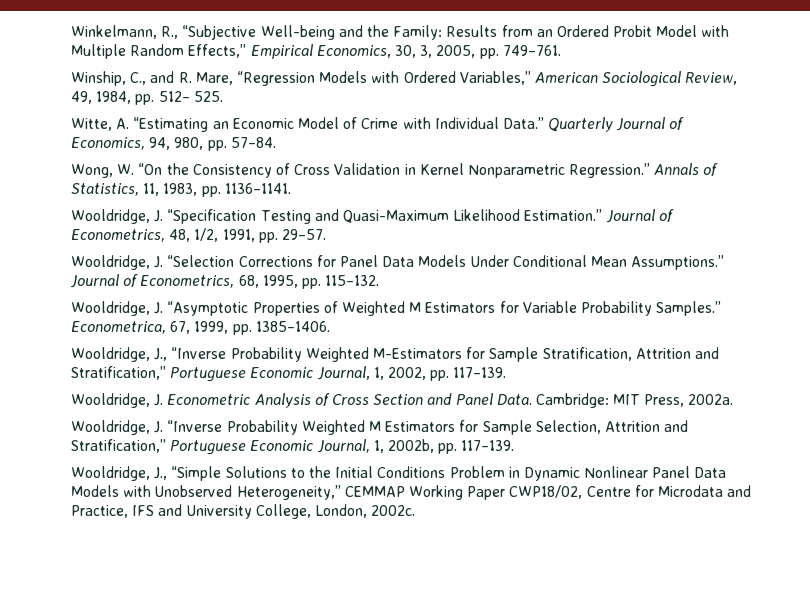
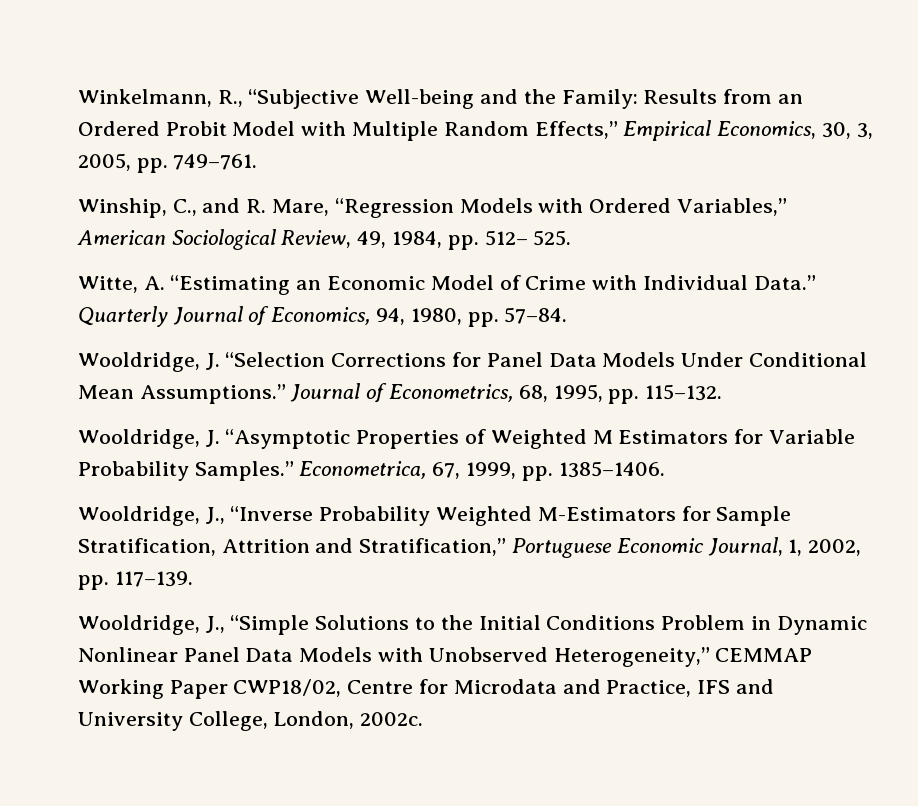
- Quarterly Journal of Economics, 94, 980, pp. 57–84.
+ Quarterly Journal of Economics, 94, 1980, pp. 57–84.
- Wong, W. “On the Consistency of Cross Validation in Kernel Nonparametric Regression.” Annals of Statistics, 11, 1983, pp. 1136–1141.
- Wooldridge, J. “Specification Testing and Quasi-Maximum Likelihood Estimation.” Journal of Econometrics, 48, 1/2, 1991, pp. 29–57.
- Wooldridge, J. Econometric Analysis of Cross Section and Panel Data. Cambridge: MIT Press, 2002a.
- Wooldridge, J. “Inverse Probability Weighted M Estimators for Sample Selection, Attrition and Stratification,” Portuguese Economic Journal, 1, 2002b, pp. 117–139.

